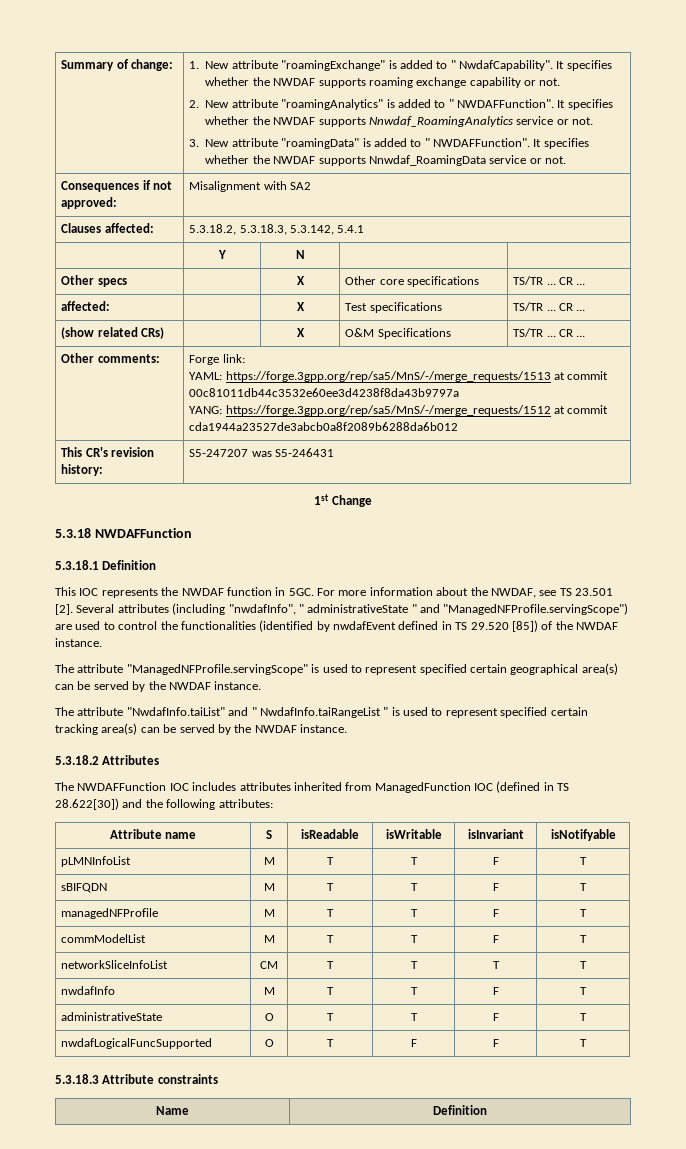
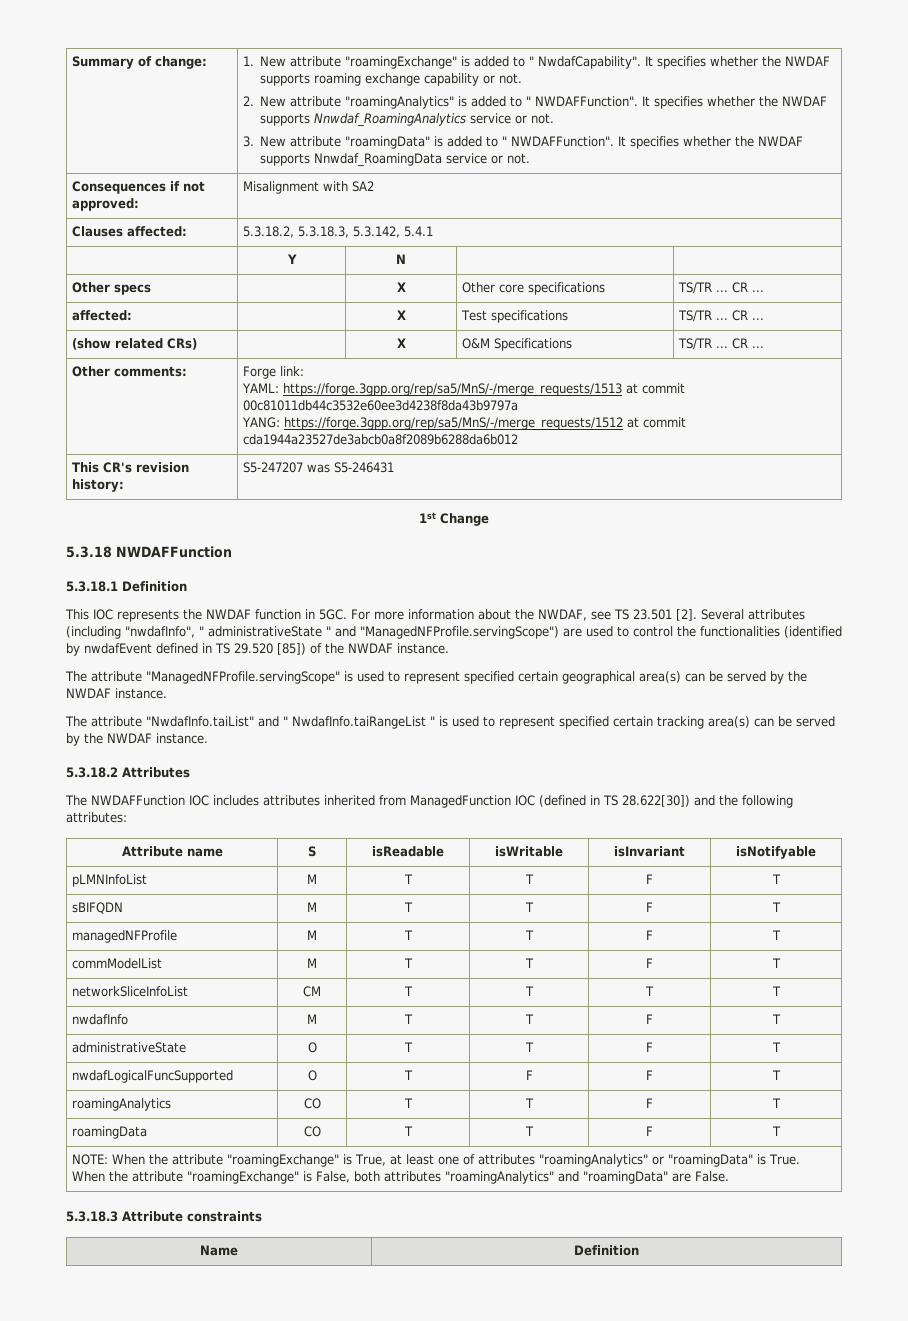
+ roamingAnalytics | CO | T | T | F | T
+ roamingData | CO | T | T | F | T
+ NOTE: When the attribute "roamingExchange" is True, at least one of attributes "roamingAnalytics" or "roamingData" is True. When the attribute "roamingExchange" is False, both attributes "roamingAnalytics" and "roamingData" are False.

